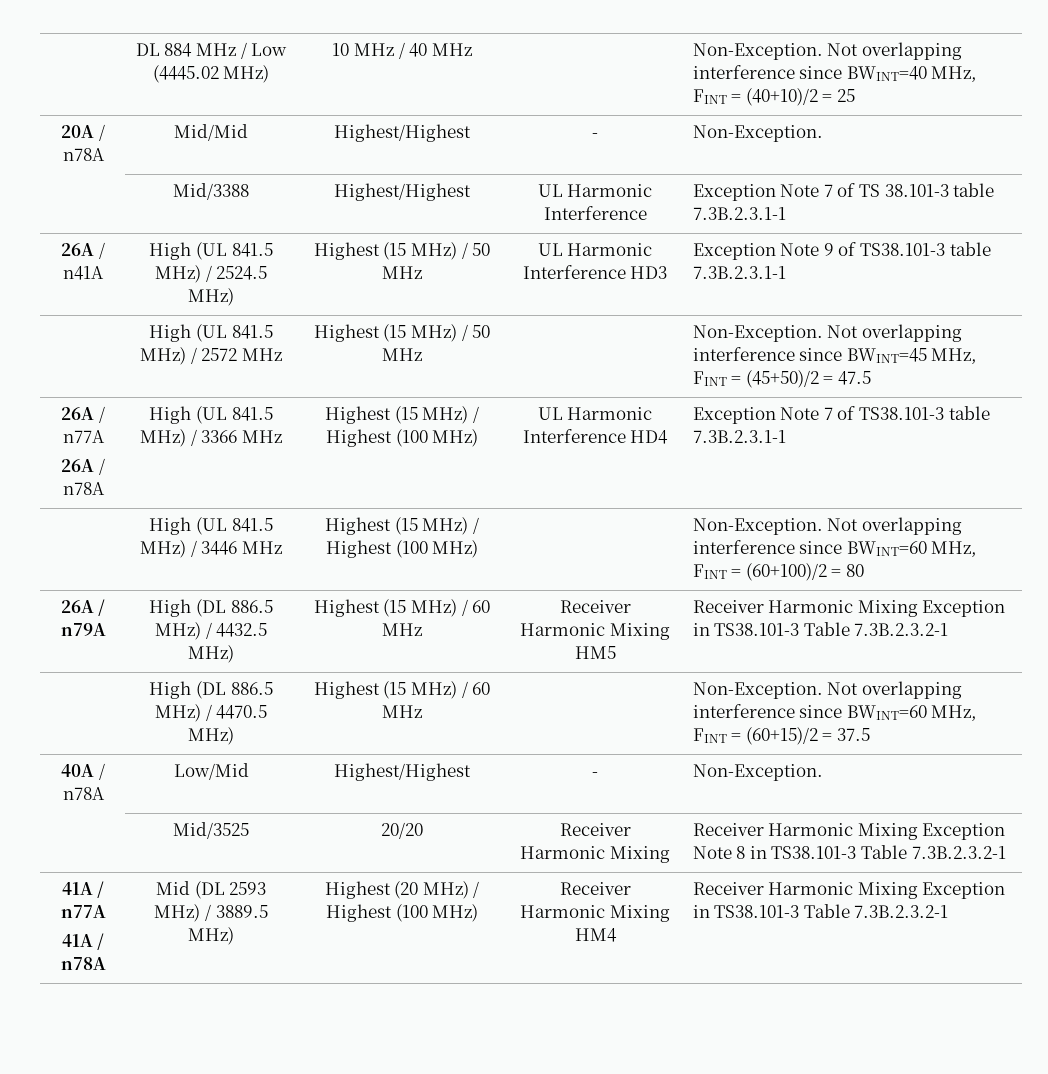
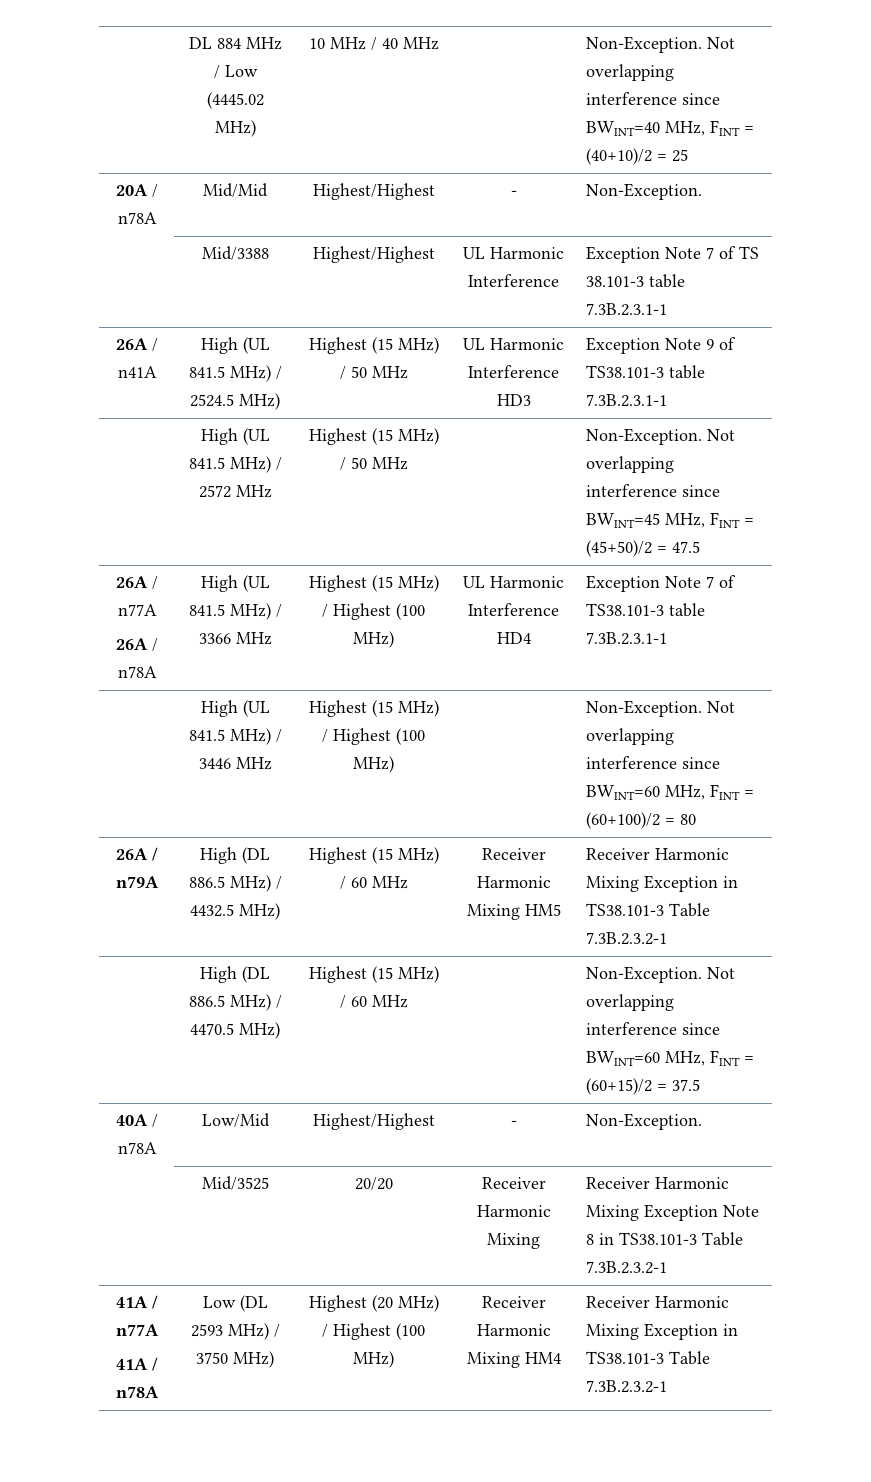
  41A / n77A
- 41A / n78A | Mid (DL 2593 MHz) / 3889.5 MHz) | Highest (20 MHz) / Highest (100 MHz) | Receiver Harmonic Mixing HM4 | Receiver Harmonic Mixing Exception in TS38.101-3 Table 7.3B.2.3.2-1
+ 41A / n78A | Low (DL 2593 MHz) / 3750 MHz) | Highest (20 MHz) / Highest (100 MHz) | Receiver Harmonic Mixing HM4 | Receiver Harmonic Mixing Exception in TS38.101-3 Table 7.3B.2.3.2-1

